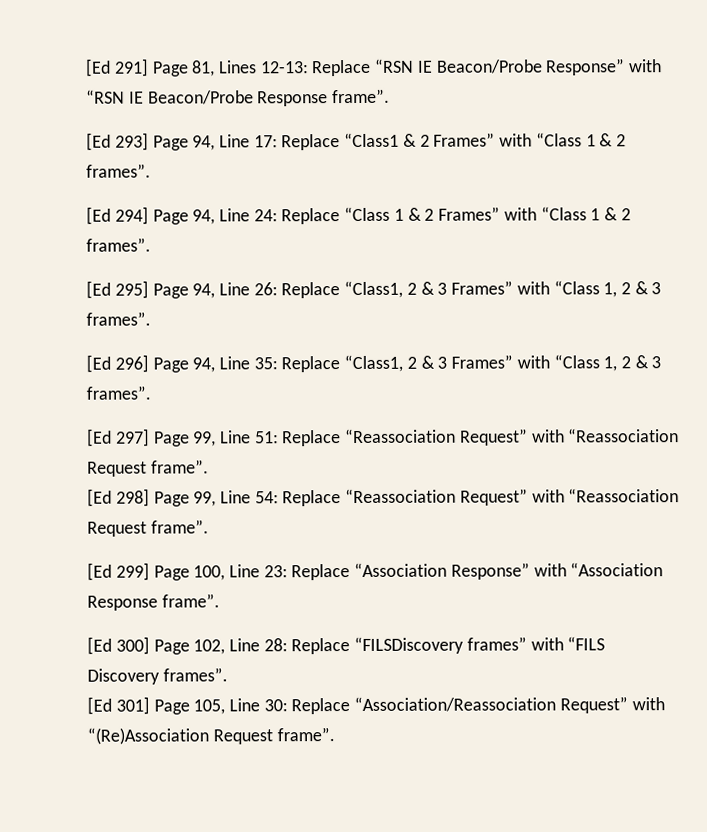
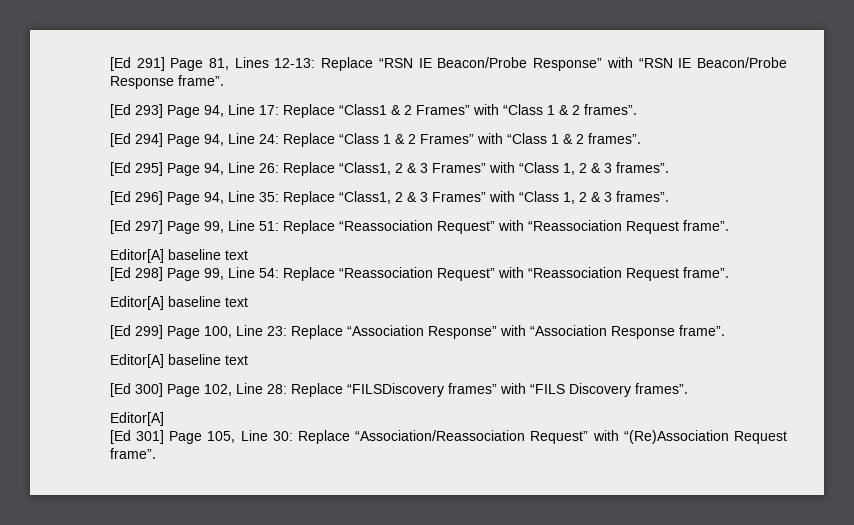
  [Ed 297] Page 99, Line 51: Replace “Reassociation Request” with “Reassociation Request frame”.
+ Editor[A] baseline text
  [Ed 298] Page 99, Line 54: Replace “Reassociation Request” with “Reassociation Request frame”.
+ Editor[A] baseline text
  [Ed 299] Page 100, Line 23: Replace “Association Response” with “Association Response frame”.
+ Editor[A] baseline text
  [Ed 300] Page 102, Line 28: Replace “FILSDiscovery frames” with “FILS Discovery frames”.
+ Editor[A]

